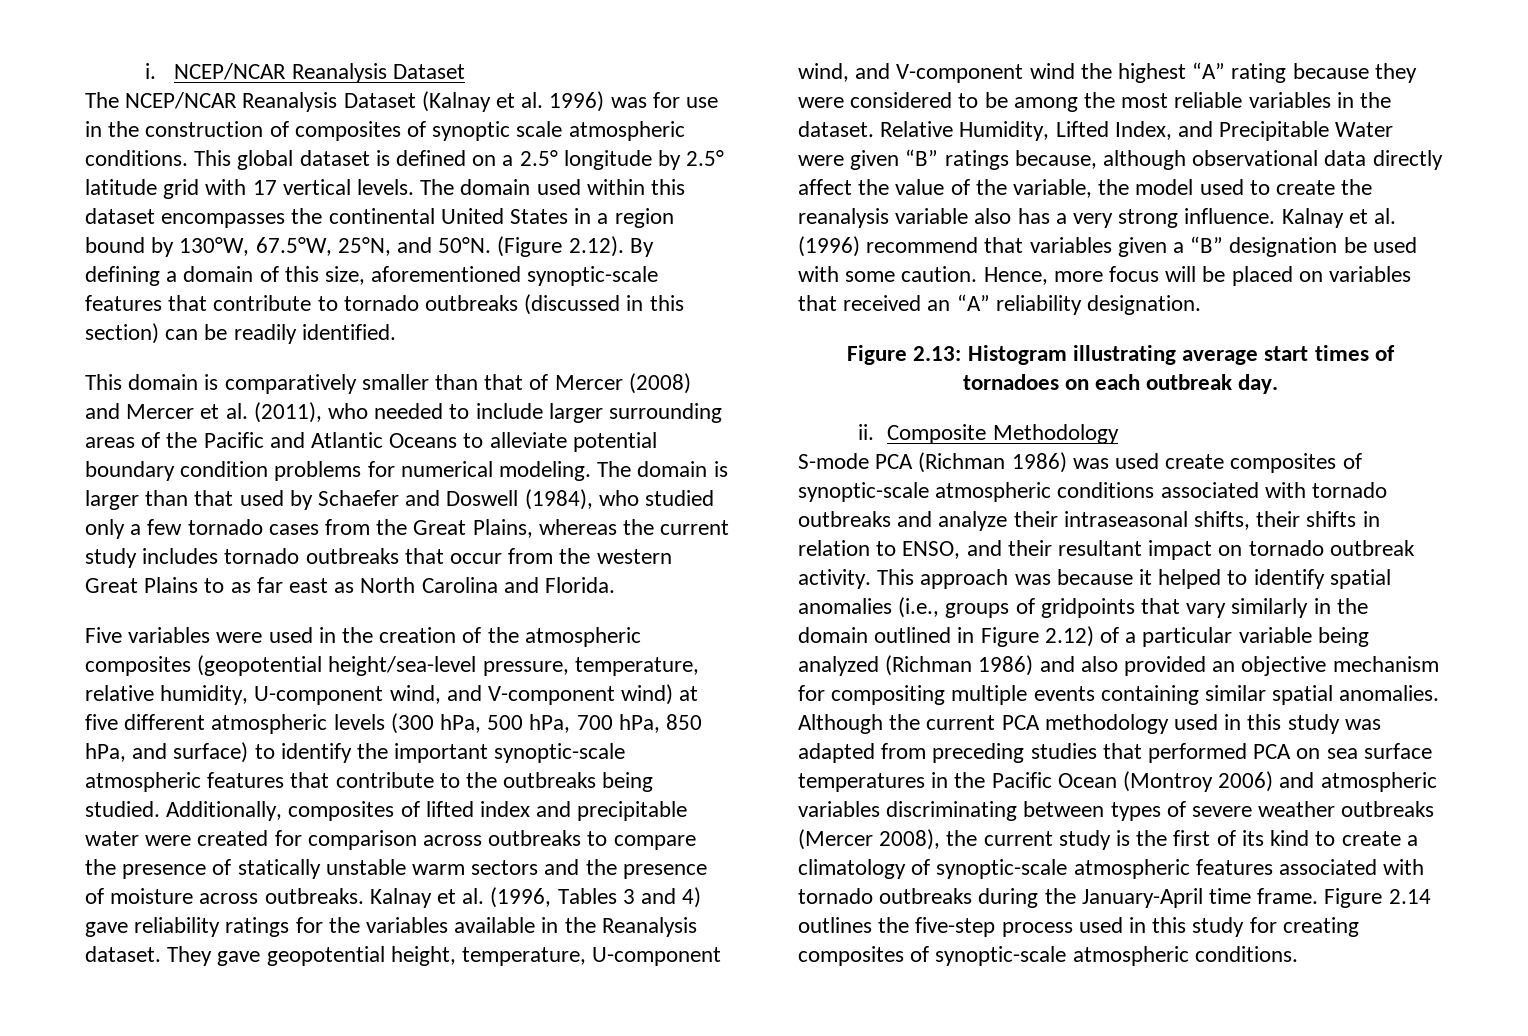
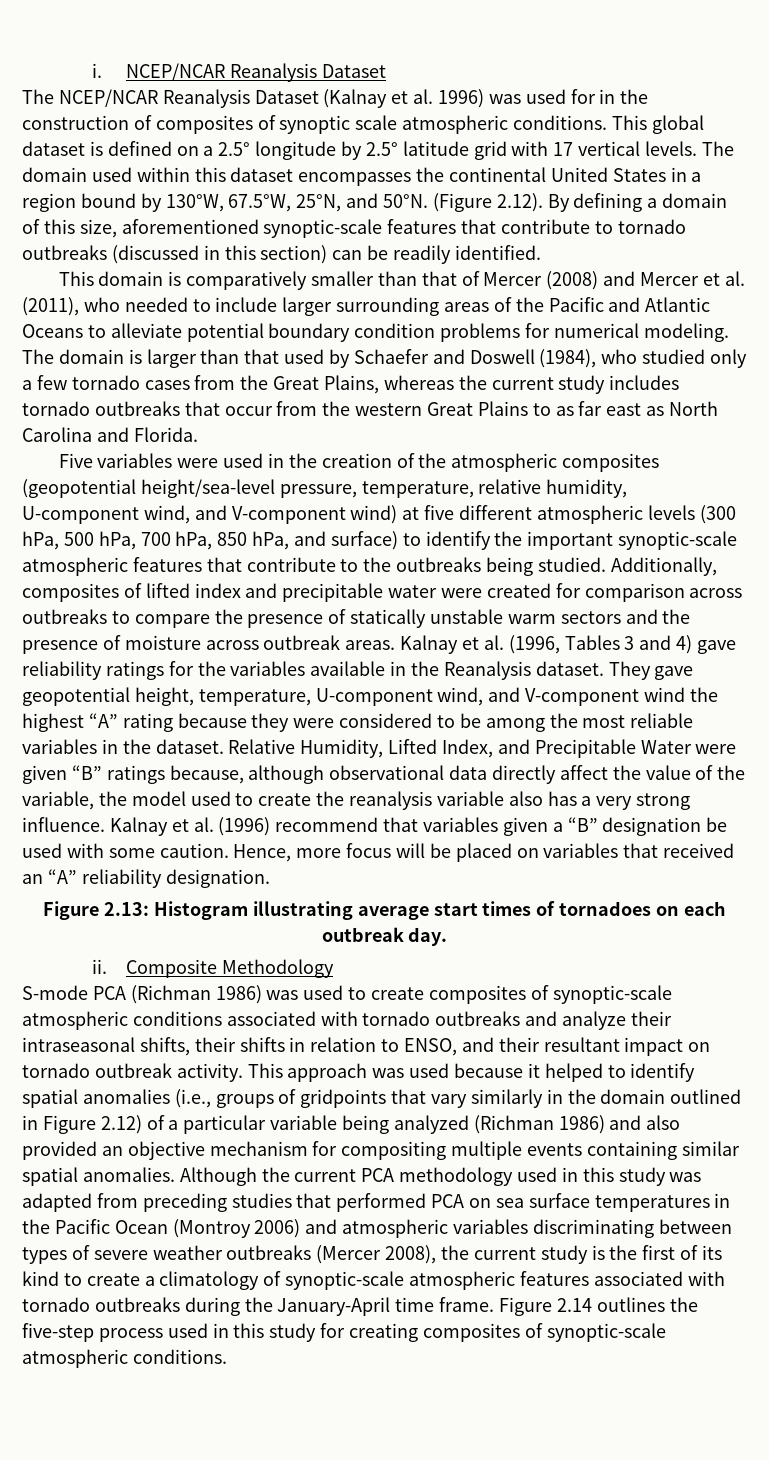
- The NCEP/NCAR Reanalysis Dataset (Kalnay et al. 1996) was for use in the construction of composites of synoptic scale atmospheric conditions.
+ The NCEP/NCAR Reanalysis Dataset (Kalnay et al. 1996) was used for in the construction of composites of synoptic scale atmospheric conditions.
- Additionally, composites of lifted index and precipitable water were created for comparison across outbreaks to compare the presence of statically unstable warm sectors and the presence of moisture across outbreaks.
+ Additionally, composites of lifted index and precipitable water were created for comparison across outbreaks to compare the presence of statically unstable warm sectors and the presence of moisture across outbreak areas.
- S-mode PCA (Richman 1986) was used create composites of synoptic-scale atmospheric conditions associated with tornado outbreaks and analyze their intraseasonal shifts, their shifts in relation to ENSO, and their resultant impact on tornado outbreak activity.
+ S-mode PCA (Richman 1986) was used to create composites of synoptic-scale atmospheric conditions associated with tornado outbreaks and analyze their intraseasonal shifts, their shifts in relation to ENSO, and their resultant impact on tornado outbreak activity.
- This approach was because it helped to identify spatial anomalies (i.e., groups of gridpoints that vary similarly in the domain outlined in Figure 2.12) of a particular variable being analyzed (Richman 1986) and also provided an objective mechanism for compositing multiple events containing similar spatial anomalies.
+ This approach was used because it helped to identify spatial anomalies (i.e., groups of gridpoints that vary similarly in the domain outlined in Figure 2.12) of a particular variable being analyzed (Richman 1986) and also provided an objective mechanism for compositing multiple events containing similar spatial anomalies.

